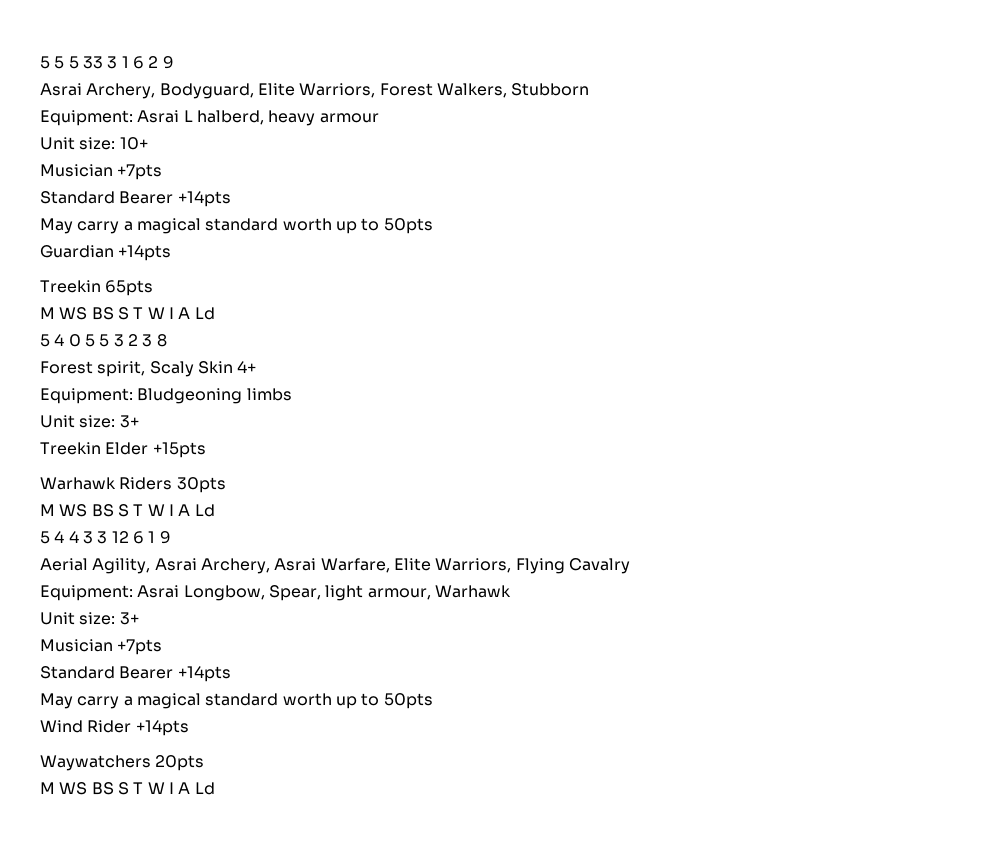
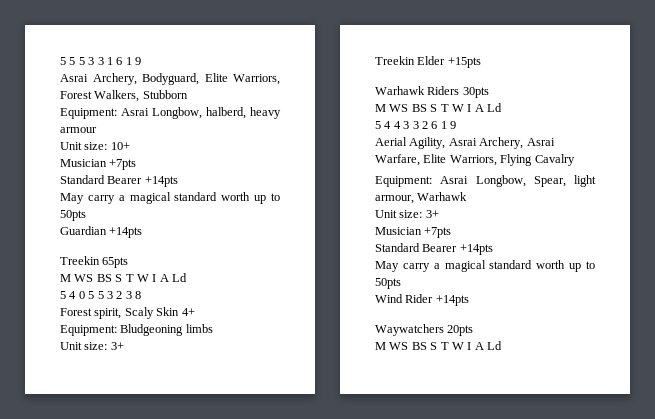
- 5 5 5 33 3 1 6 2 9
+ 5 5 5 3 3 1 6 1 9
- Equipment: Asrai L halberd, heavy armour
+ Equipment: Asrai Longbow, halberd, heavy armour
- 5 4 4 3 3 12 6 1 9
+ 5 4 4 3 3 2 6 1 9

